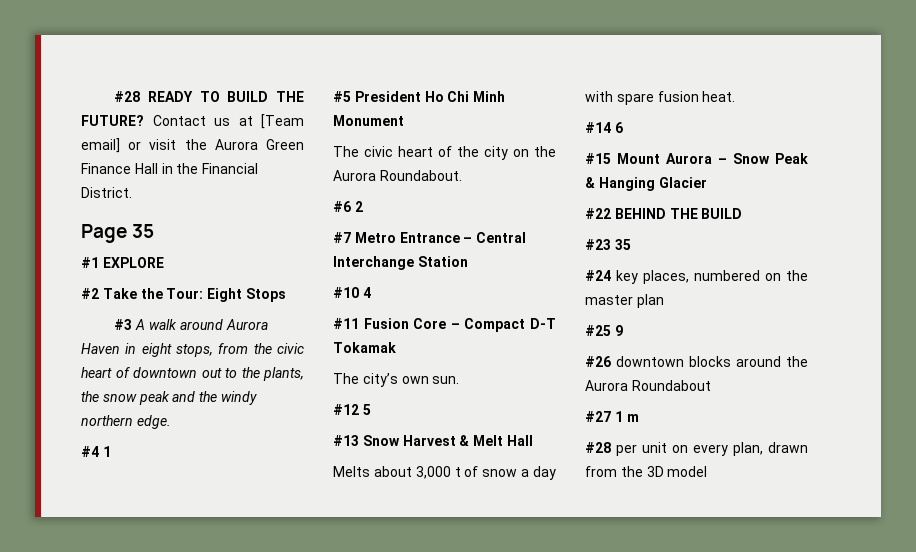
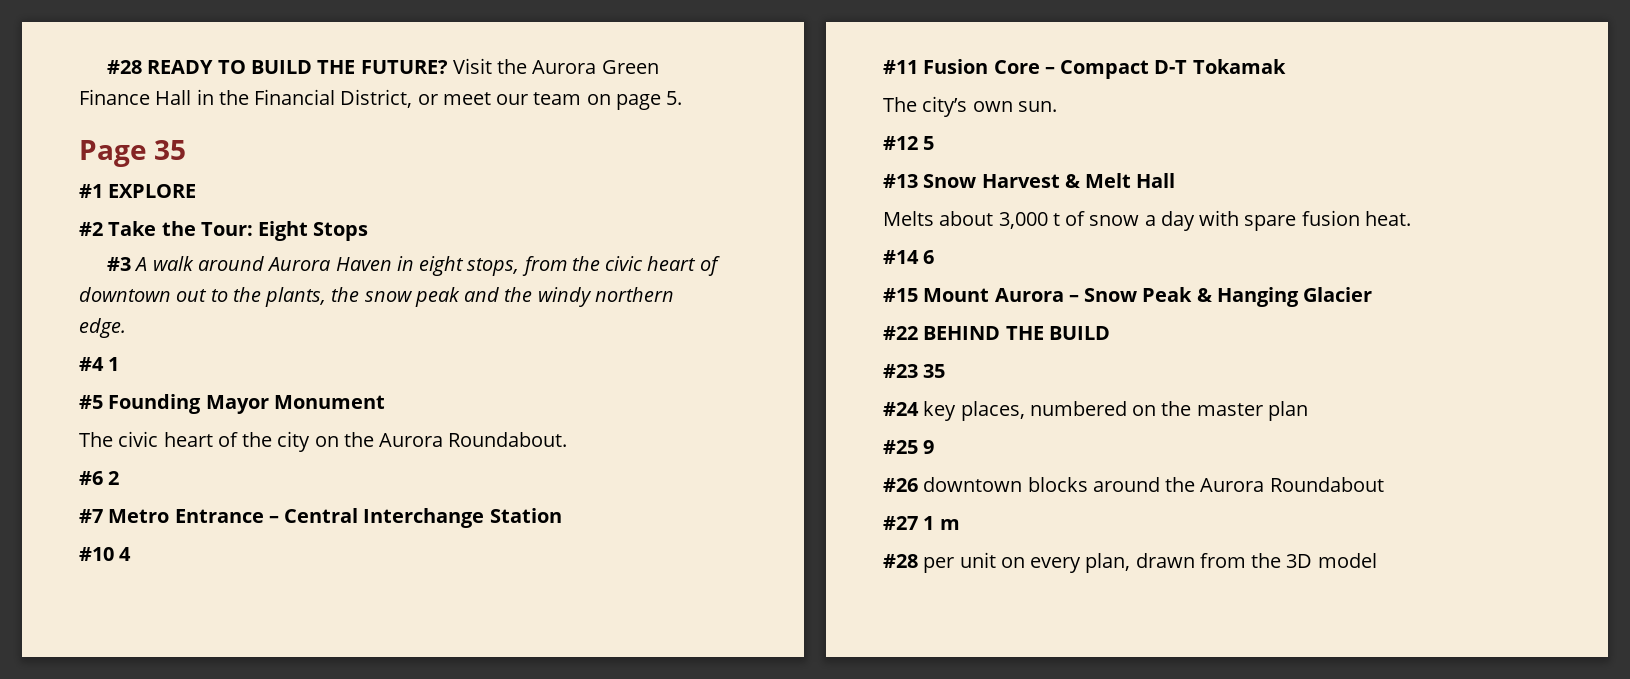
- Contact us at [Team email] or visit the Aurora Green Finance Hall in the Financial District.
+ Visit the Aurora Green Finance Hall in the Financial District, or meet our team on page 5.
- #5 President Ho Chi Minh Monument
+ #5 Founding Mayor Monument

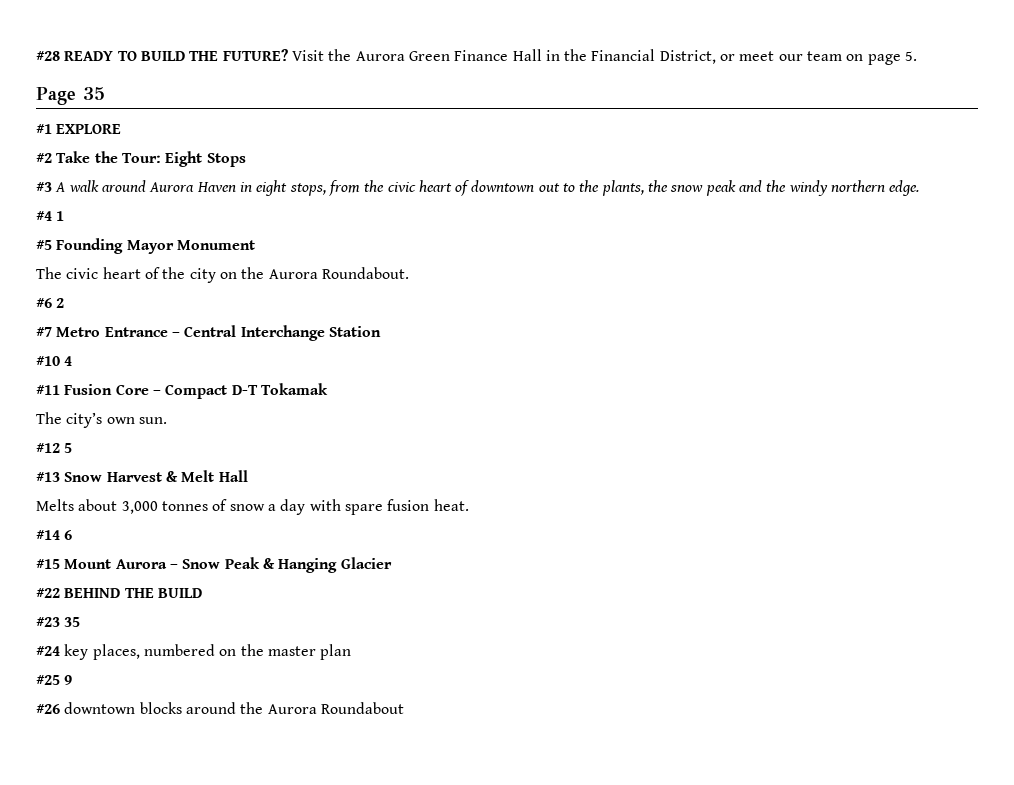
- Melts about 3,000 t of snow a day with spare fusion heat.
+ Melts about 3,000 tonnes of snow a day with spare fusion heat.
- #27 1 m
- #28 per unit on every plan, drawn from the 3D model

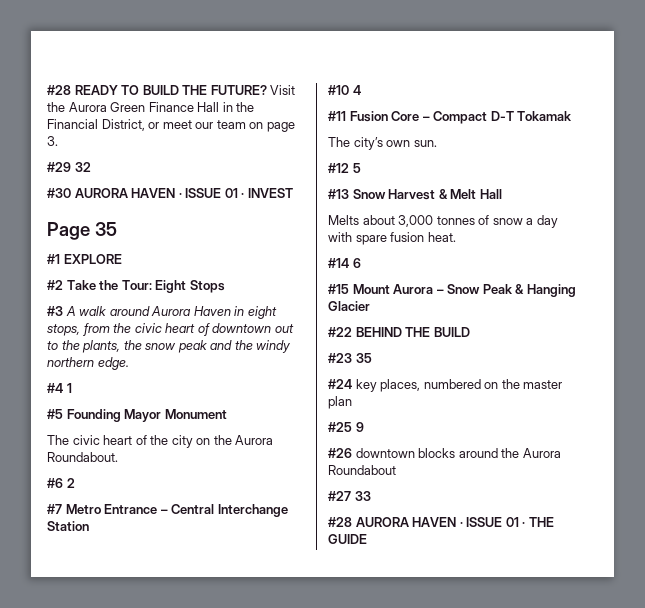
- Visit the Aurora Green Finance Hall in the Financial District, or meet our team on page 5.
+ Visit the Aurora Green Finance Hall in the Financial District, or meet our team on page 3.
+ #29 32
+ #30 AURORA HAVEN · ISSUE 01 · INVEST
+ #27 33
+ #28 AURORA HAVEN · ISSUE 01 · THE GUIDE

